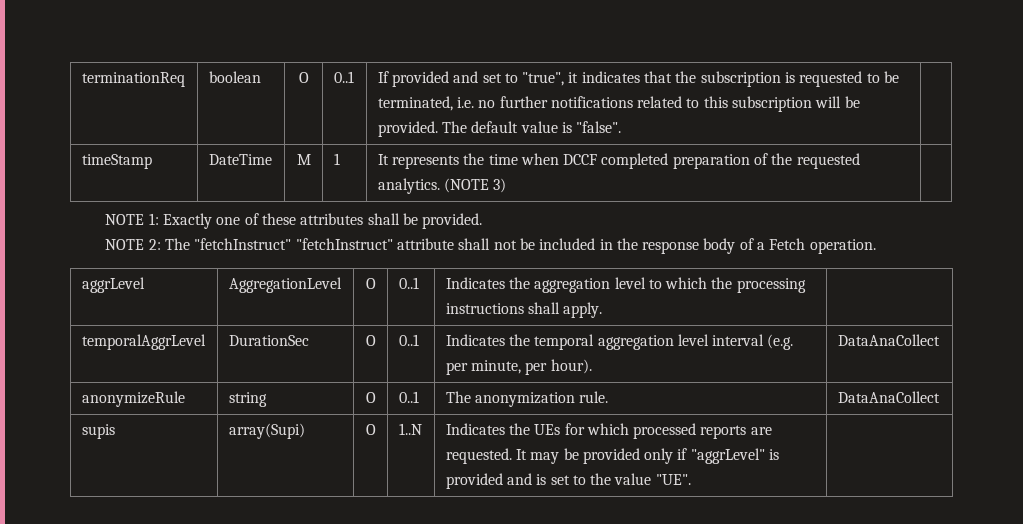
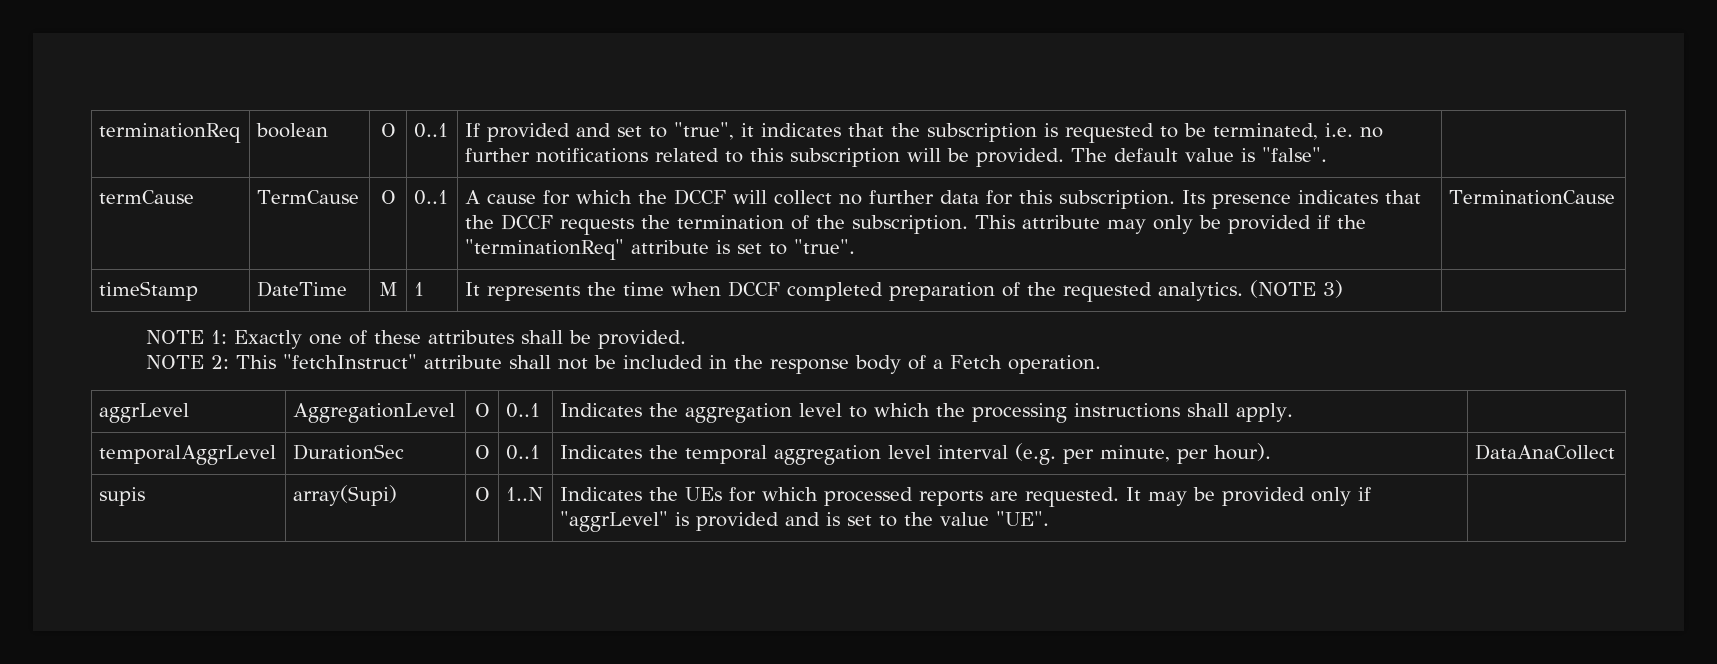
+ termCause | TermCause | O | 0..1 | A cause for which the DCCF will collect no further data for this subscription. Its presence indicates that the DCCF requests the termination of the subscription. This attribute may only be provided if the "terminationReq" attribute is set to "true". | TerminationCause
- NOTE 2: The "fetchInstruct" "fetchInstruct" attribute shall not be included in the response body of a Fetch operation.
+ NOTE 2: This "fetchInstruct" attribute shall not be included in the response body of a Fetch operation.
- anonymizeRule | string | O | 0..1 | The anonymization rule. | DataAnaCollect

